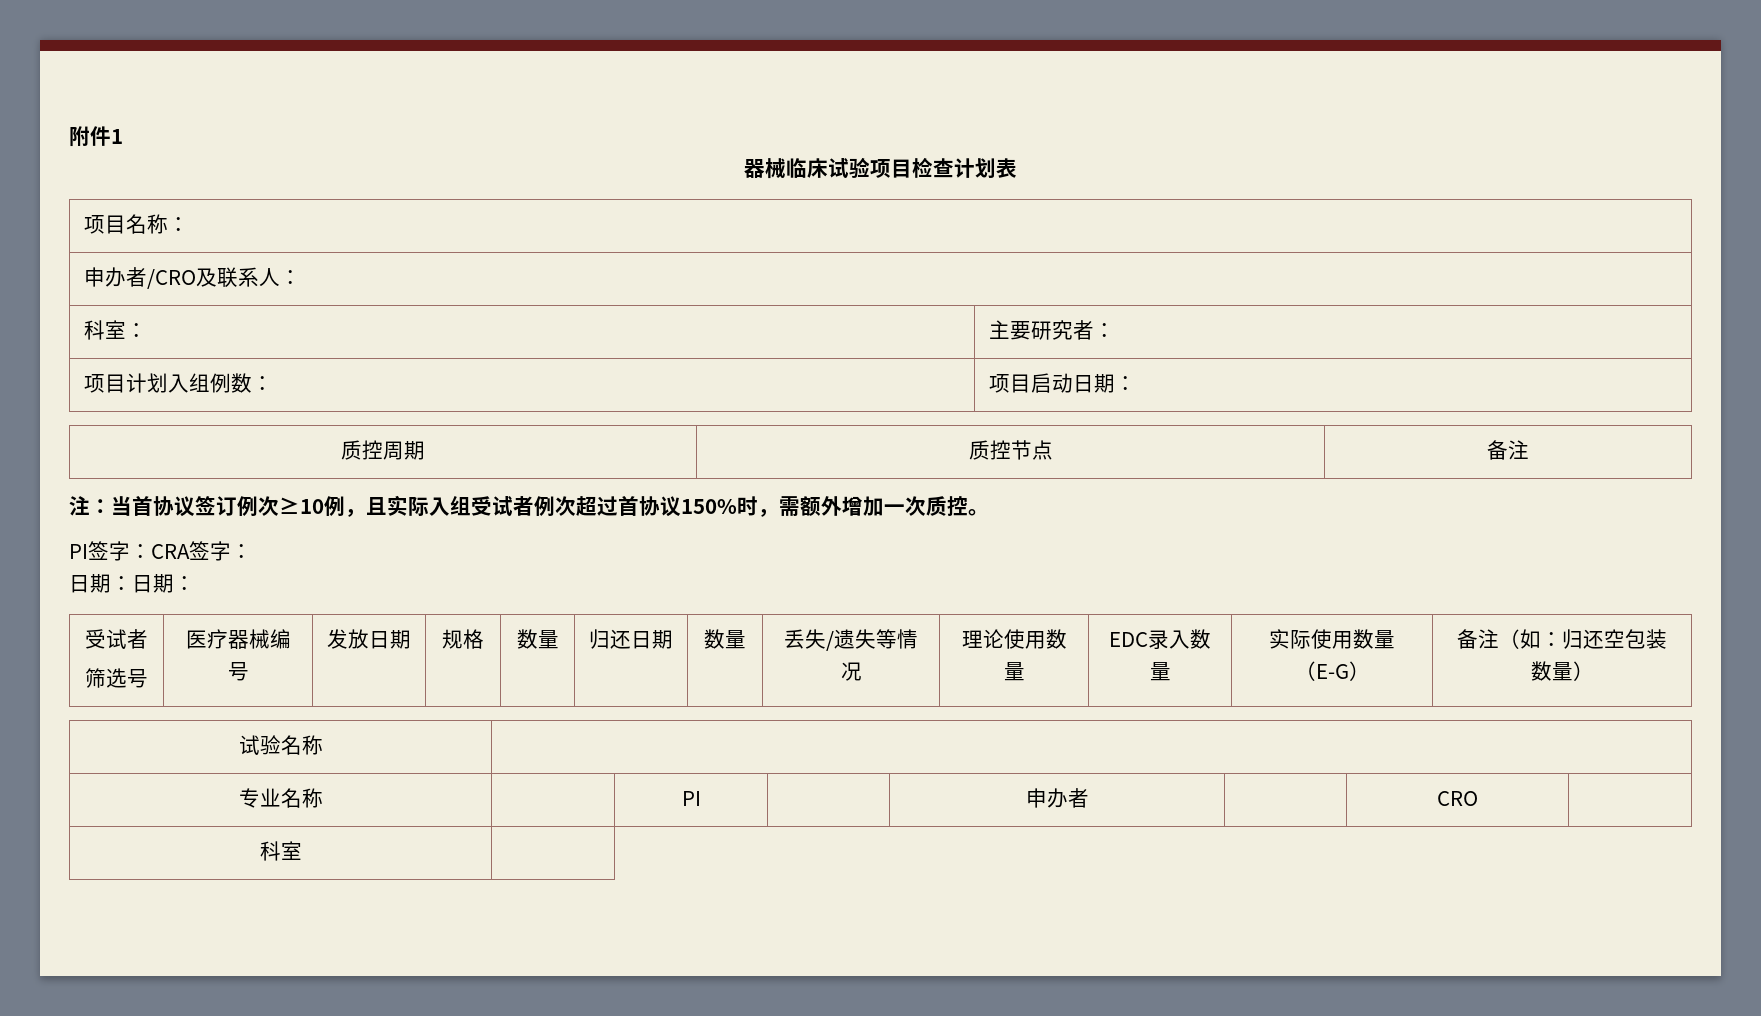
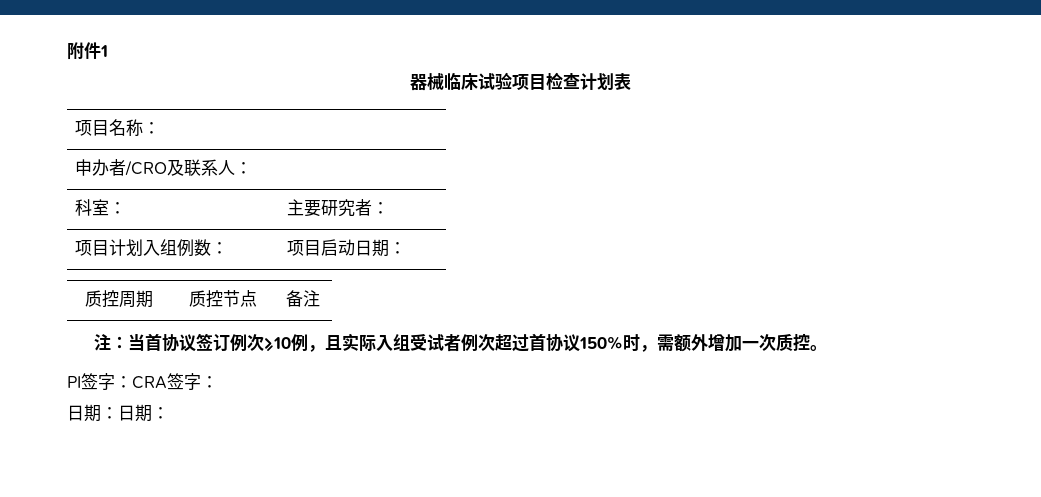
  日期：日期：
- 受试者
- 筛选号 | 医疗器械编号 | 发放日期 | 规格 | 数量 | 归还日期 | 数量 | 丢失/遗失等情况 | 理论使用数量 | EDC录入数量 | 实际使用数量（E-G） | 备注（如：归还空包装数量）
- 试验名称 |
- 专业名称 | | PI | | 申办者 | | CRO |
- 科室 |

